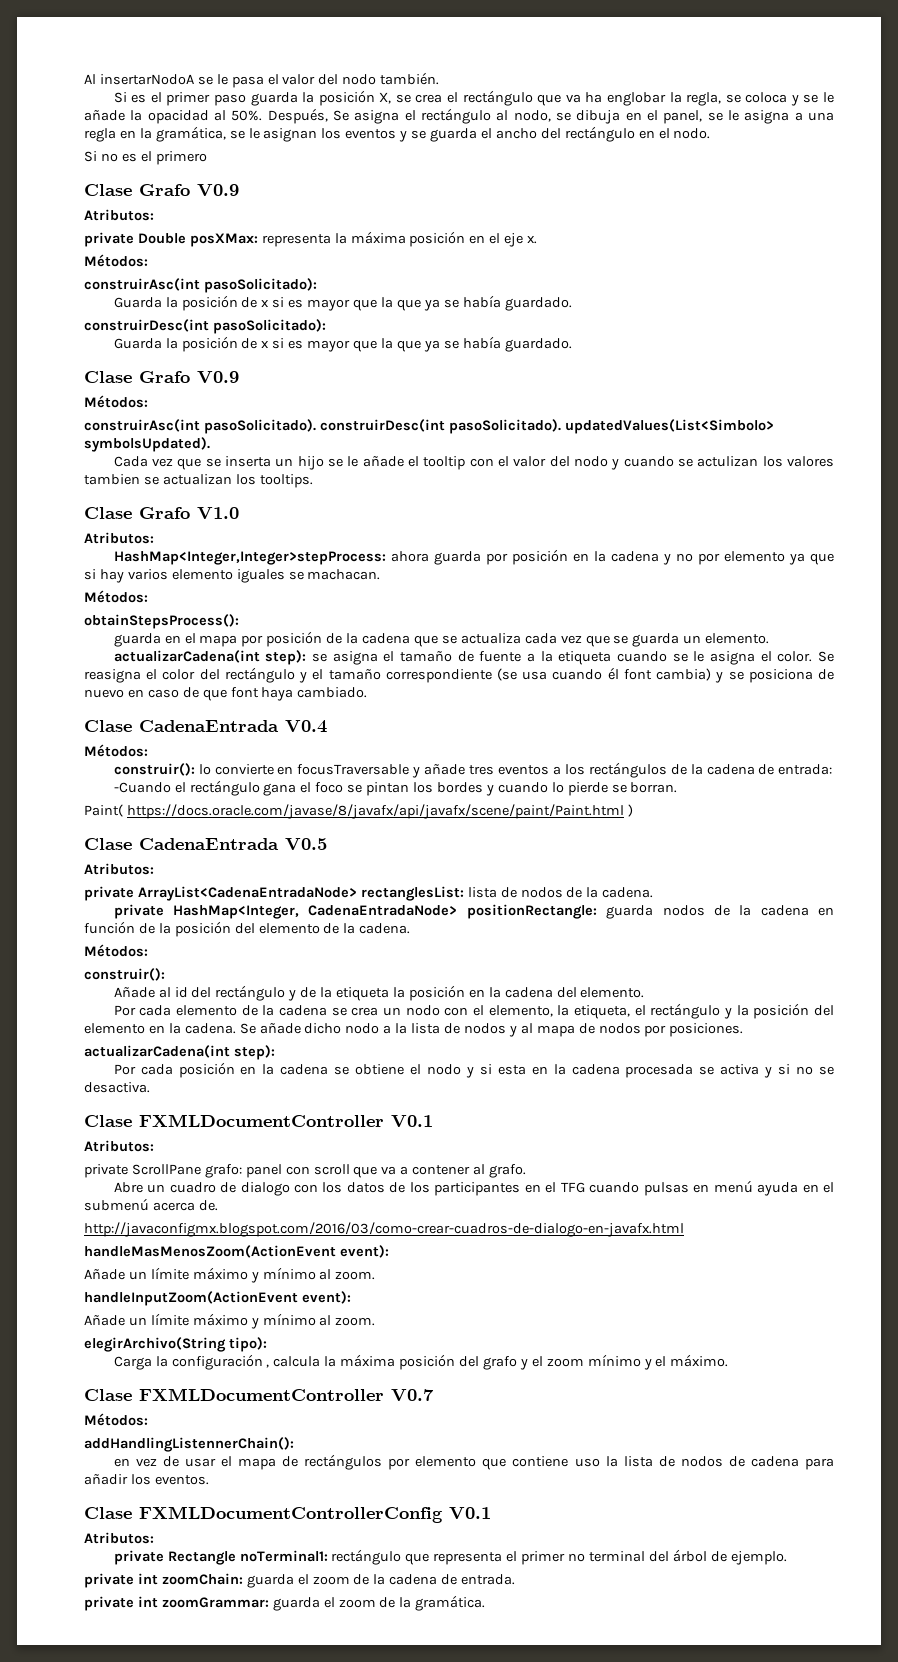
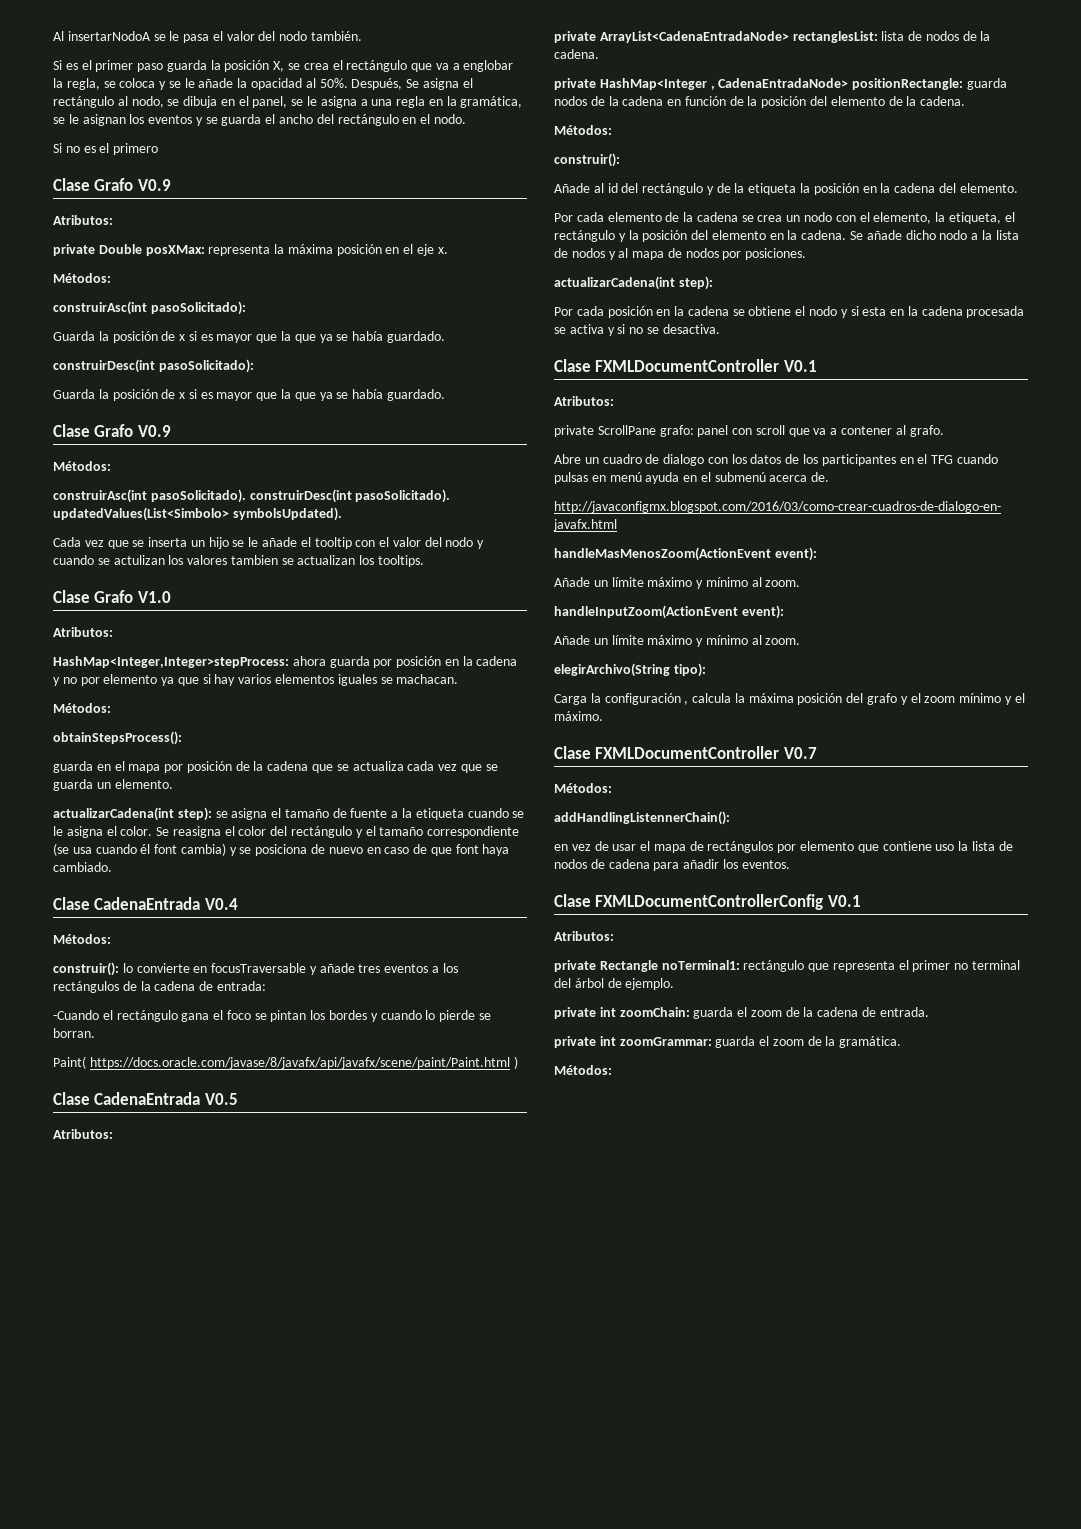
- Si es el primer paso guarda la posición X, se crea el rectángulo que va ha englobar la regla, se coloca y se le añade la opacidad al 50%.
+ Si es el primer paso guarda la posición X, se crea el rectángulo que va a englobar la regla, se coloca y se le añade la opacidad al 50%.
- HashMap<Integer,Integer>stepProcess: ahora guarda por posición en la cadena y no por elemento ya que si hay varios elemento iguales se machacan.
+ HashMap<Integer,Integer>stepProcess: ahora guarda por posición en la cadena y no por elemento ya que si hay varios elementos iguales se machacan.
- private HashMap<Integer, CadenaEntradaNode> positionRectangle: guarda nodos de la cadena en función de la posición del elemento de la cadena.
+ private HashMap<Integer , CadenaEntradaNode> positionRectangle: guarda nodos de la cadena en función de la posición del elemento de la cadena.
  private int zoomGrammar: guarda el zoom de la gramática.
+ Métodos:

